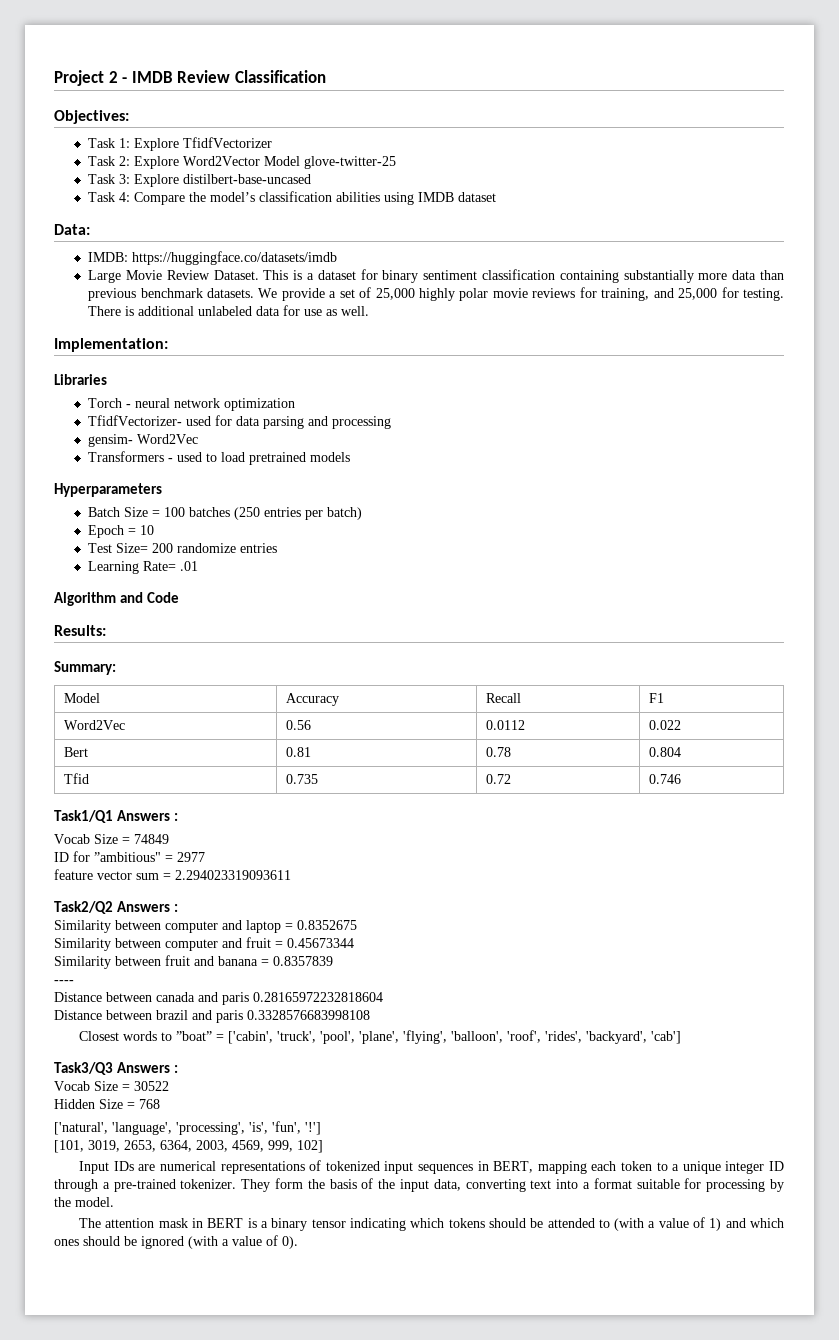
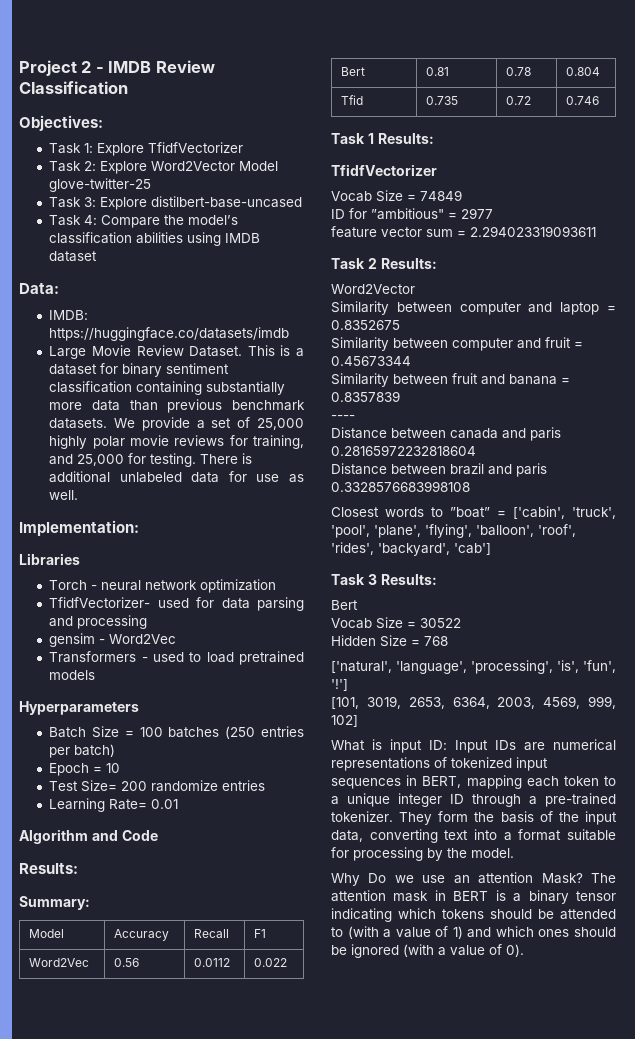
- gensim- Word2Vec
+ gensim - Word2Vec
- Learning Rate= .01
+ Learning Rate= 0.01
- Task1/Q1 Answers :
+ Task 1 Results:
+ TfidfVectorizer
- Task2/Q2 Answers :
+ Task 2 Results:
+ Word2Vector
- Task3/Q3 Answers :
+ Task 3 Results:
+ Bert
- Input IDs are numerical representations of tokenized input sequences in BERT, mapping each token to a unique integer ID through a pre-trained tokenizer.
+ What is input ID: Input IDs are numerical representations of tokenized input sequences in BERT, mapping each token to a unique integer ID through a pre-trained tokenizer.
+ Why Do we use an attention Mask?

